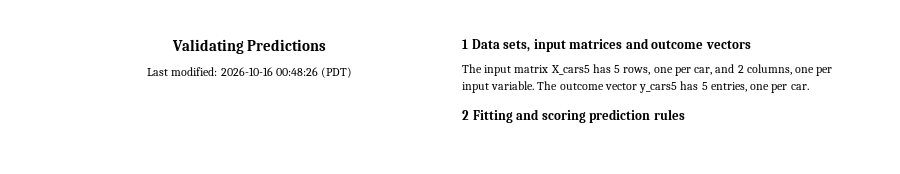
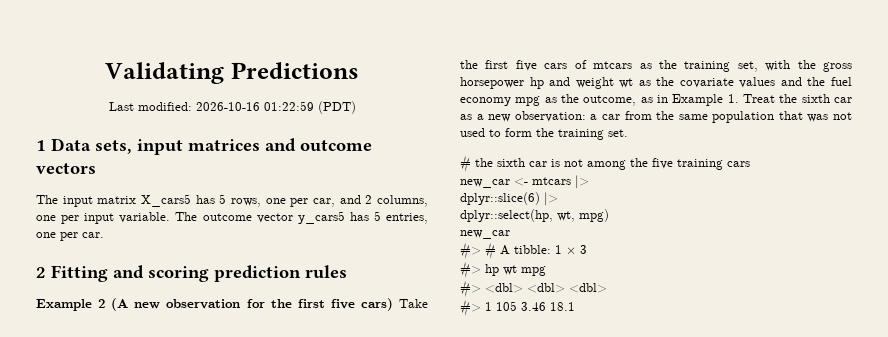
- Last modified: 2026-10-16 00:48:26 (PDT)
+ Last modified: 2026-10-16 01:22:59 (PDT)
+ Example 2 (A new observation for the first five cars) Take the first five cars of mtcars as the training set, with the gross horsepower hp and weight wt as the covariate values and the fuel economy mpg as the outcome, as in Example 1. Treat the sixth car as a new observation: a car from the same population that was not used to form the training set.
+ # the sixth car is not among the five training cars
+ new_car <- mtcars |>
+ dplyr::slice(6) |>
+ dplyr::select(hp, wt, mpg)
+ new_car
+ #> # A tibble: 1 × 3
+ #> hp wt mpg
+ #> <dbl> <dbl> <dbl>
+ #> 1 105 3.46 18.1

